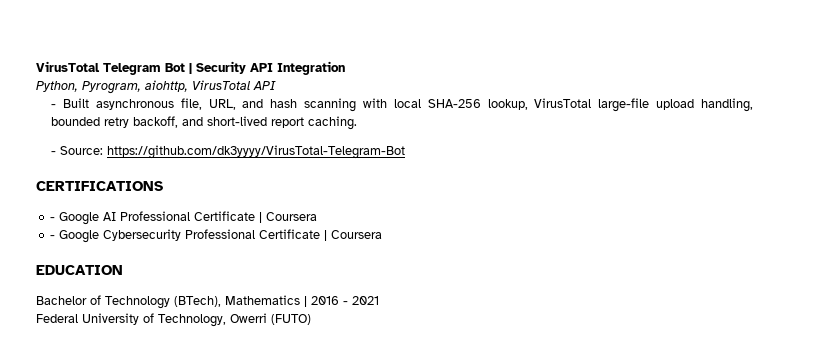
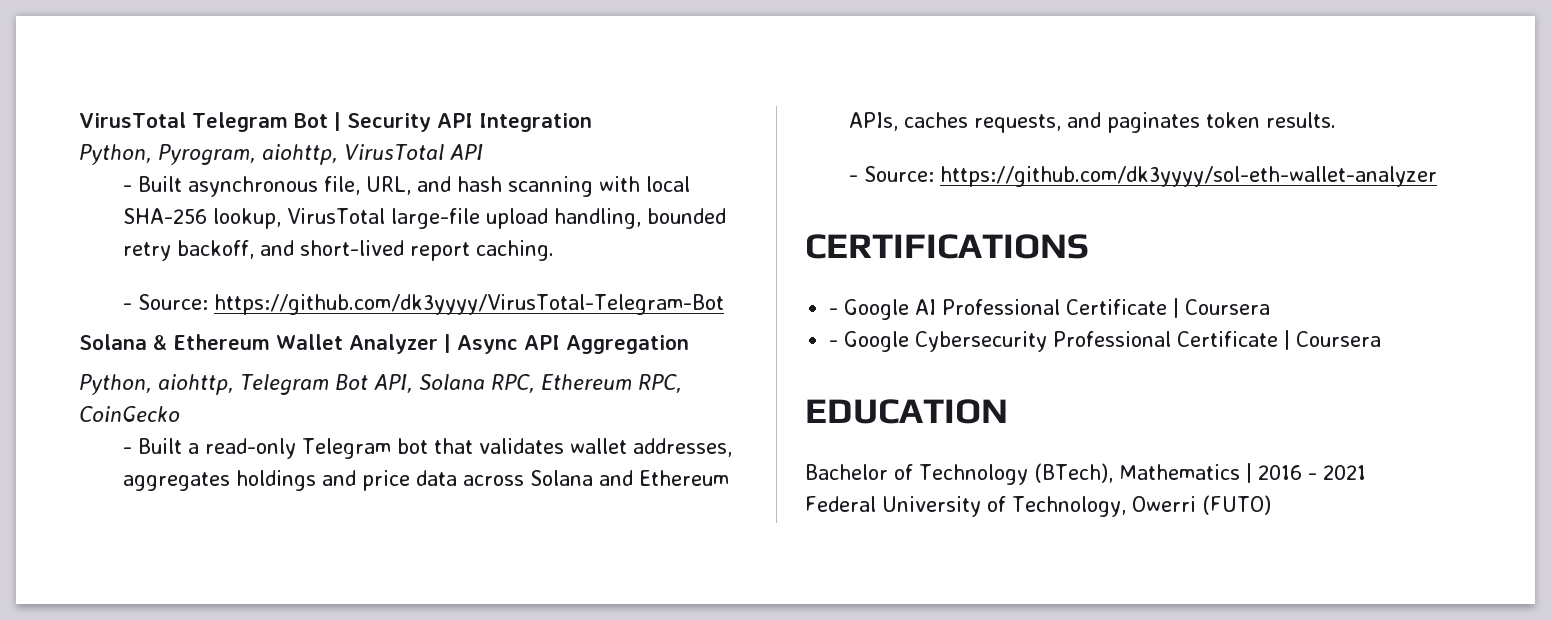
+ Solana & Ethereum Wallet Analyzer | Async API Aggregation
+ Python, aiohttp, Telegram Bot API, Solana RPC, Ethereum RPC, CoinGecko
+ - Built a read-only Telegram bot that validates wallet addresses, aggregates holdings and price data across Solana and Ethereum APIs, caches requests, and paginates token results.
+ - Source: https://github.com/dk3yyyy/sol-eth-wallet-analyzer

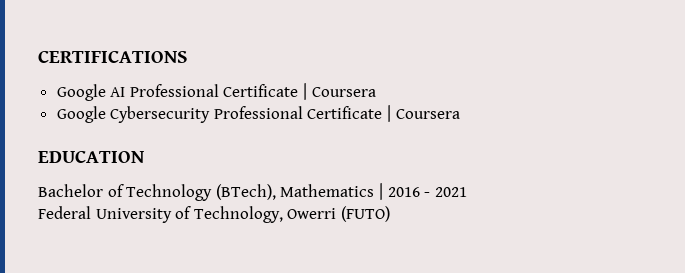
- VirusTotal Telegram Bot | Security API Integration
- Python, Pyrogram, aiohttp, VirusTotal API
- - Built asynchronous file, URL, and hash scanning with local SHA-256 lookup, VirusTotal large-file upload handling, bounded retry backoff, and short-lived report caching.
- - Source: https://github.com/dk3yyyy/VirusTotal-Telegram-Bot
- Solana & Ethereum Wallet Analyzer | Async API Aggregation
- Python, aiohttp, Telegram Bot API, Solana RPC, Ethereum RPC, CoinGecko
- - Built a read-only Telegram bot that validates wallet addresses, aggregates holdings and price data across Solana and Ethereum APIs, caches requests, and paginates token results.
- - Source: https://github.com/dk3yyyy/sol-eth-wallet-analyzer
- - Google AI Professional Certificate | Coursera
+ Google AI Professional Certificate | Coursera
- - Google Cybersecurity Professional Certificate | Coursera
+ Google Cybersecurity Professional Certificate | Coursera

